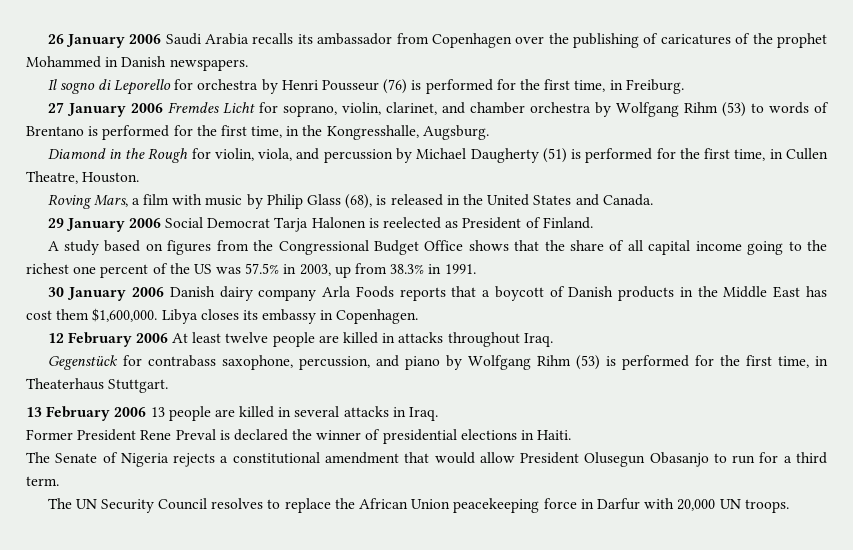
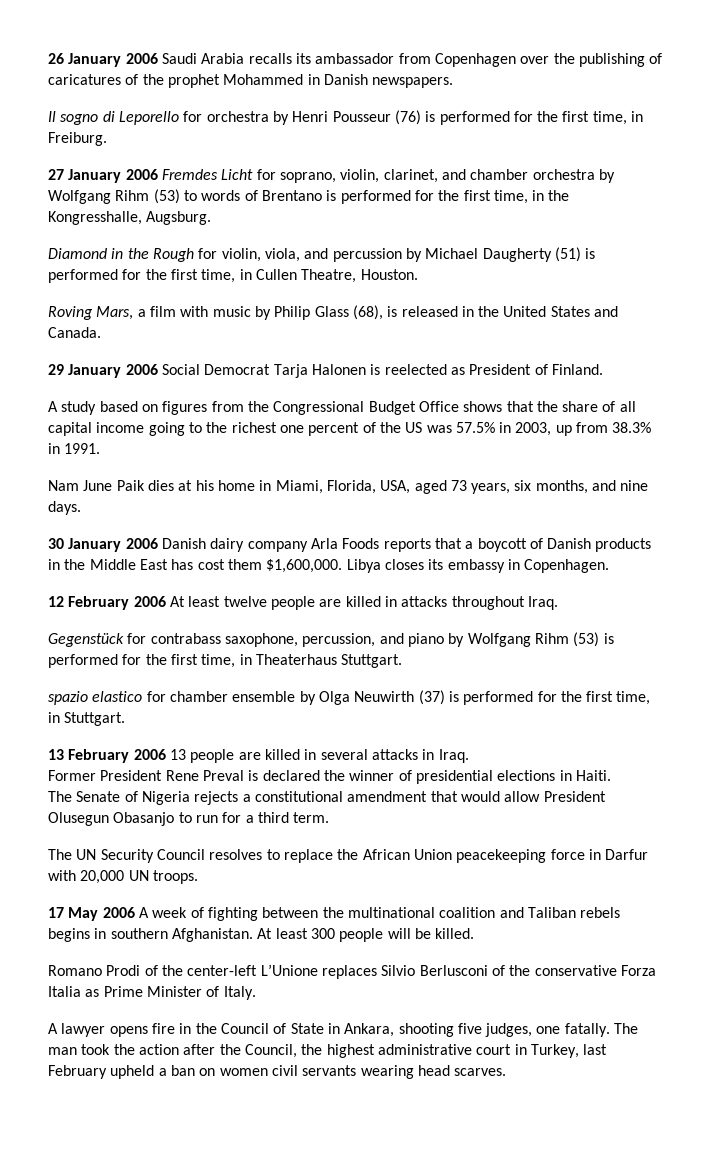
+ Nam June Paik dies at his home in Miami, Florida, USA, aged 73 years, six months, and nine days.
+ spazio elastico for chamber ensemble by Olga Neuwirth (37) is performed for the first time, in Stuttgart.
+ 17 May 2006 A week of fighting between the multinational coalition and Taliban rebels begins in southern Afghanistan. At least 300 people will be killed.
+ Romano Prodi of the center-left L’Unione replaces Silvio Berlusconi of the conservative Forza Italia as Prime Minister of Italy.
+ A lawyer opens fire in the Council of State in Ankara, shooting five judges, one fatally. The man took the action after the Council, the highest administrative court in Turkey, last February upheld a ban on women civil servants wearing head scarves.

